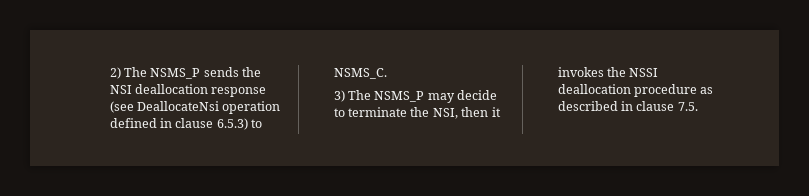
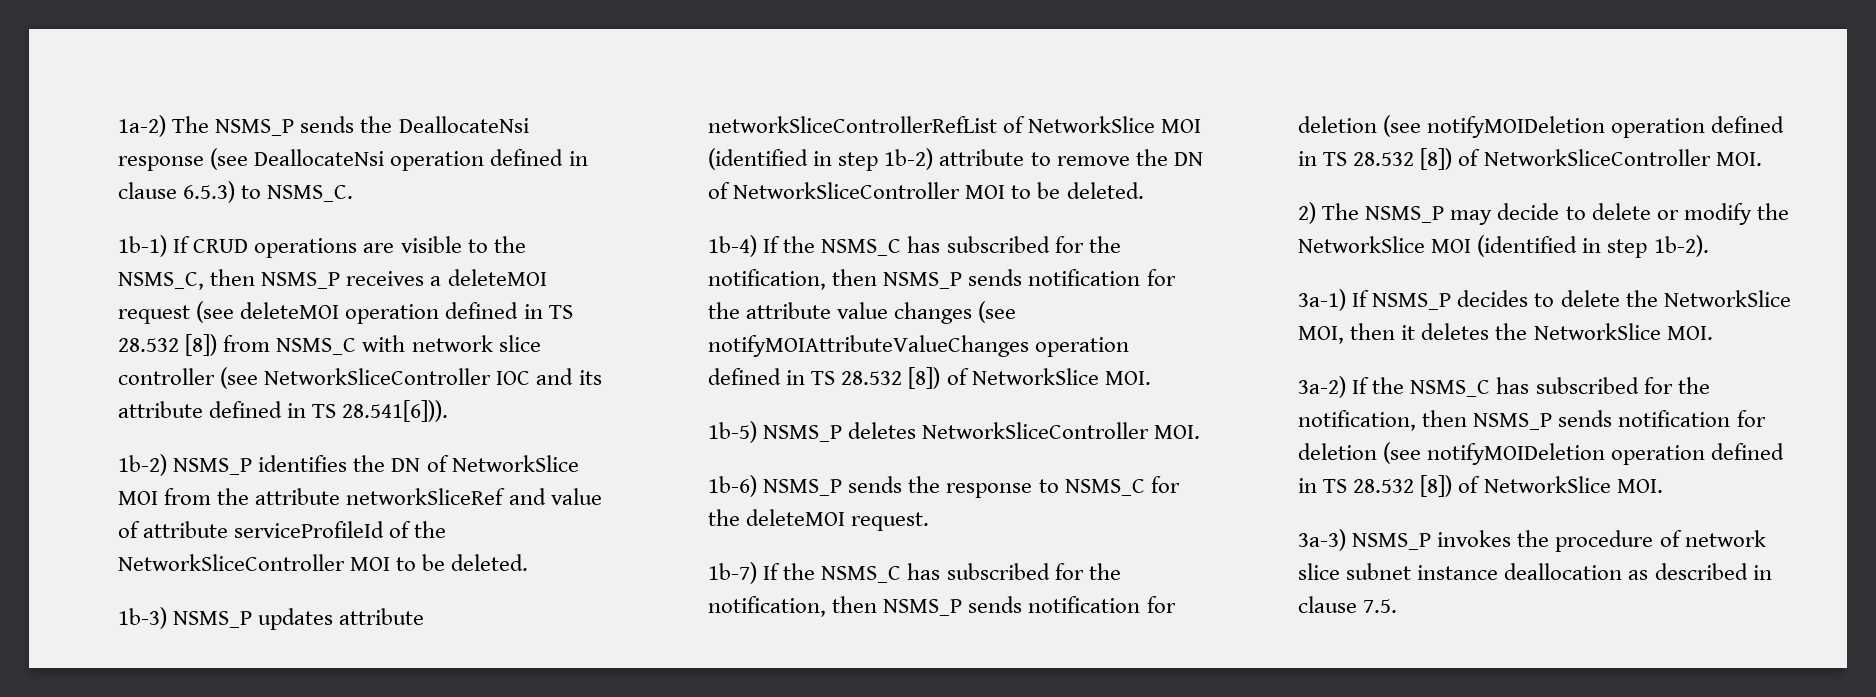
- 2) The NSMS_P sends the NSI deallocation response (see DeallocateNsi operation defined in clause 6.5.3) to NSMS_C.
+ 1a-2) The NSMS_P sends the DeallocateNsi response (see DeallocateNsi operation defined in clause 6.5.3) to NSMS_C.
- 3) The NSMS_P may decide to terminate the NSI, then it invokes the NSSI deallocation procedure as described in clause 7.5.
+ 1b-1) If CRUD operations are visible to the NSMS_C, then NSMS_P receives a deleteMOI request (see deleteMOI operation defined in TS 28.532 [8]) from NSMS_C with network slice controller (see NetworkSliceController IOC and its attribute defined in TS 28.541[6])).
+ 1b-2) NSMS_P identifies the DN of NetworkSlice MOI from the attribute networkSliceRef and value of attribute serviceProfileId of the NetworkSliceController MOI to be deleted.
+ 1b-3) NSMS_P updates attribute networkSliceControllerRefList of NetworkSlice MOI (identified in step 1b-2) attribute to remove the DN of NetworkSliceController MOI to be deleted.
+ 1b-4) If the NSMS_C has subscribed for the notification, then NSMS_P sends notification for the attribute value changes (see notifyMOIAttributeValueChanges operation defined in TS 28.532 [8]) of NetworkSlice MOI.
+ 1b-5) NSMS_P deletes NetworkSliceController MOI.
+ 1b-6) NSMS_P sends the response to NSMS_C for the deleteMOI request.
+ 1b-7) If the NSMS_C has subscribed for the notification, then NSMS_P sends notification for deletion (see notifyMOIDeletion operation defined in TS 28.532 [8]) of NetworkSliceController MOI.
+ 2) The NSMS_P may decide to delete or modify the NetworkSlice MOI (identified in step 1b-2).
+ 3a-1) If NSMS_P decides to delete the NetworkSlice MOI, then it deletes the NetworkSlice MOI.
+ 3a-2) If the NSMS_C has subscribed for the notification, then NSMS_P sends notification for deletion (see notifyMOIDeletion operation defined in TS 28.532 [8]) of NetworkSlice MOI.
+ 3a-3) NSMS_P invokes the procedure of network slice subnet instance deallocation as described in clause 7.5.

